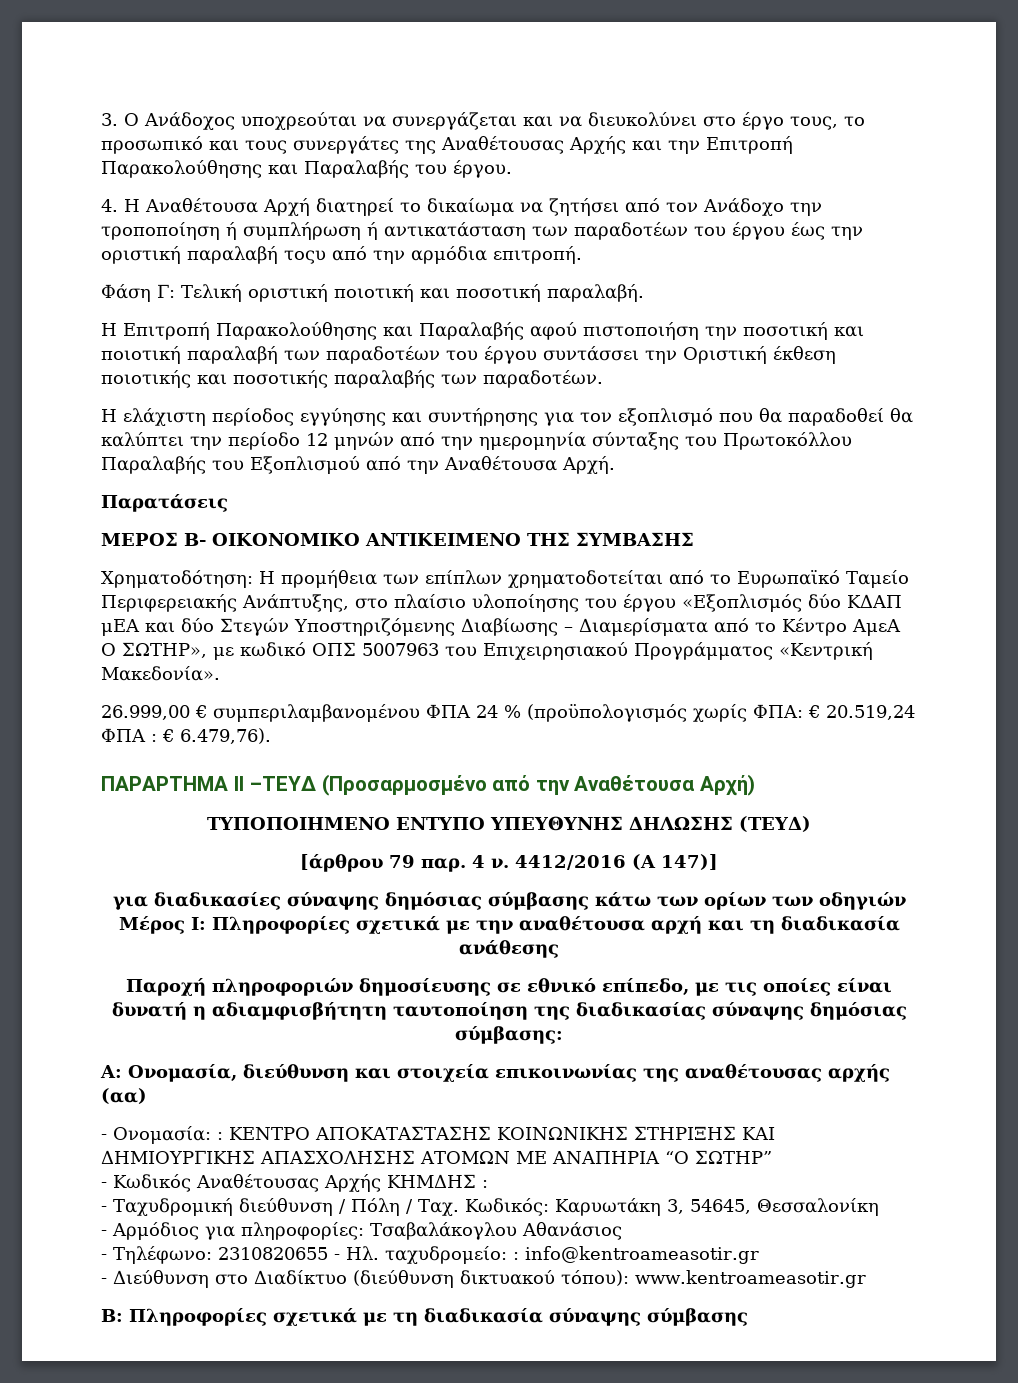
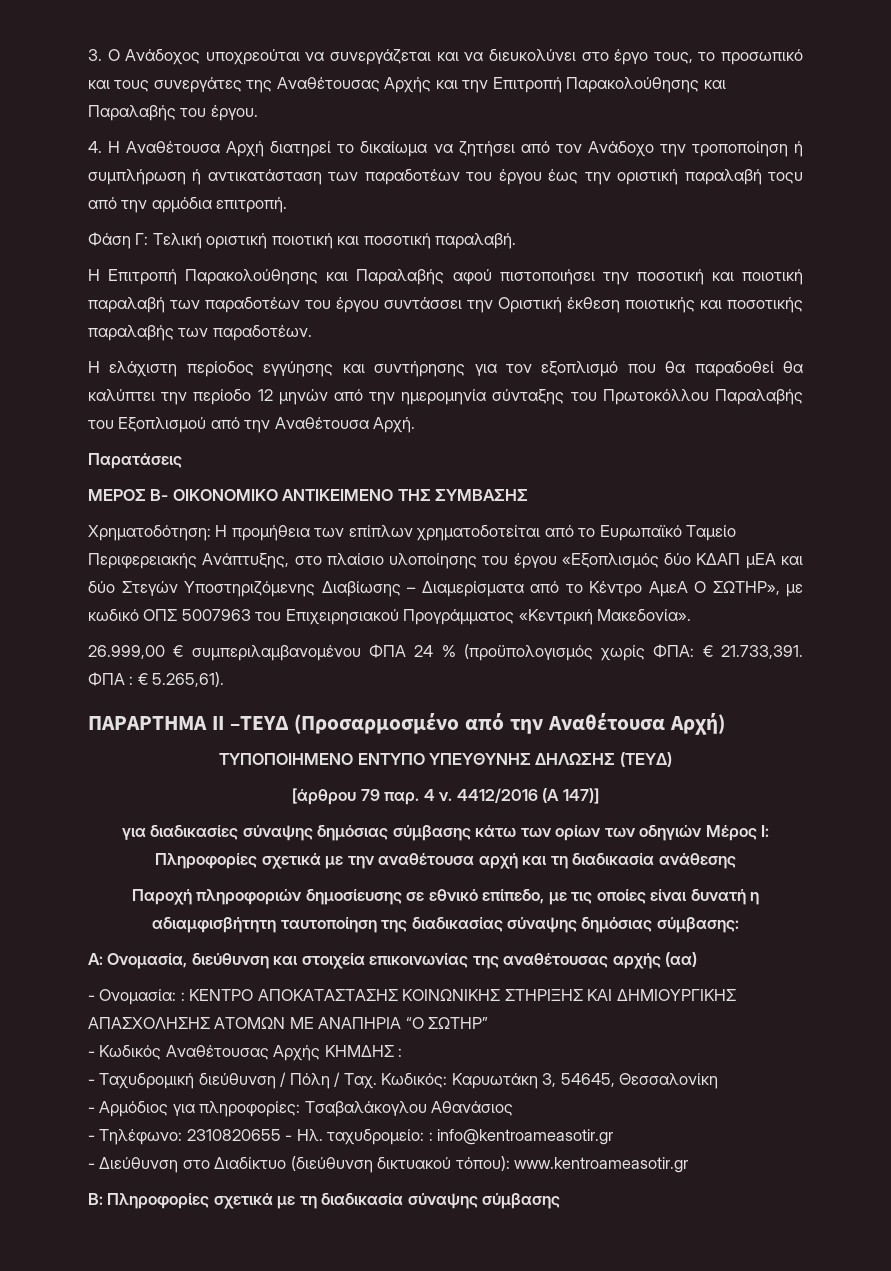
- Η Επιτροπή Παρακολούθησης και Παραλαβής αφού πιστοποιήση την ποσοτική και ποιοτική παραλαβή των παραδοτέων του έργου συντάσσει την Οριστική έκθεση ποιοτικής και ποσοτικής παραλαβής των παραδοτέων.
+ Η Επιτροπή Παρακολούθησης και Παραλαβής αφού πιστοποιήσει την ποσοτική και ποιοτική παραλαβή των παραδοτέων του έργου συντάσσει την Οριστική έκθεση ποιοτικής και ποσοτικής παραλαβής των παραδοτέων.
- 26.999,00 € συμπεριλαμβανομένου ΦΠΑ 24 % (προϋπολογισμός χωρίς ΦΠΑ: € 20.519,24 ΦΠΑ : € 6.479,76).
+ 26.999,00 € συμπεριλαμβανομένου ΦΠΑ 24 % (προϋπολογισμός χωρίς ΦΠΑ: € 21.733,391. ΦΠΑ : € 5.265,61).

